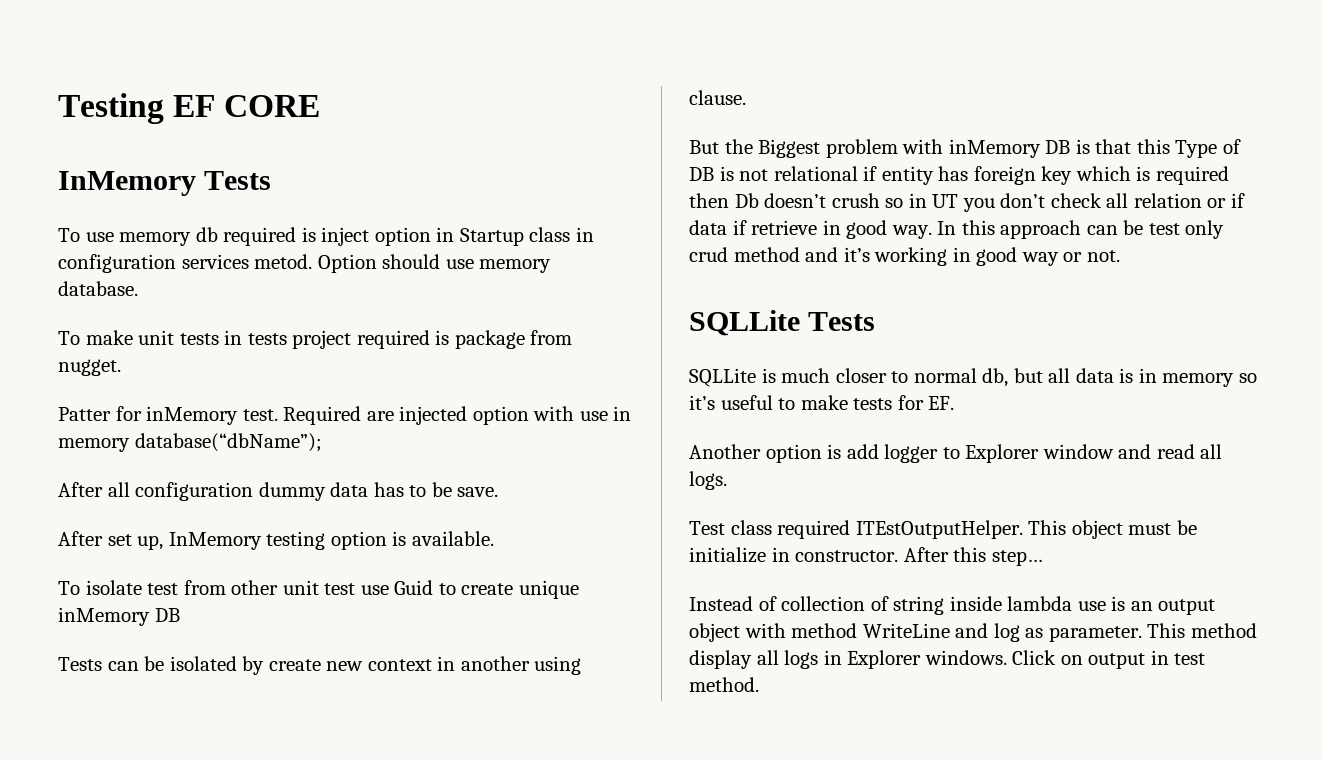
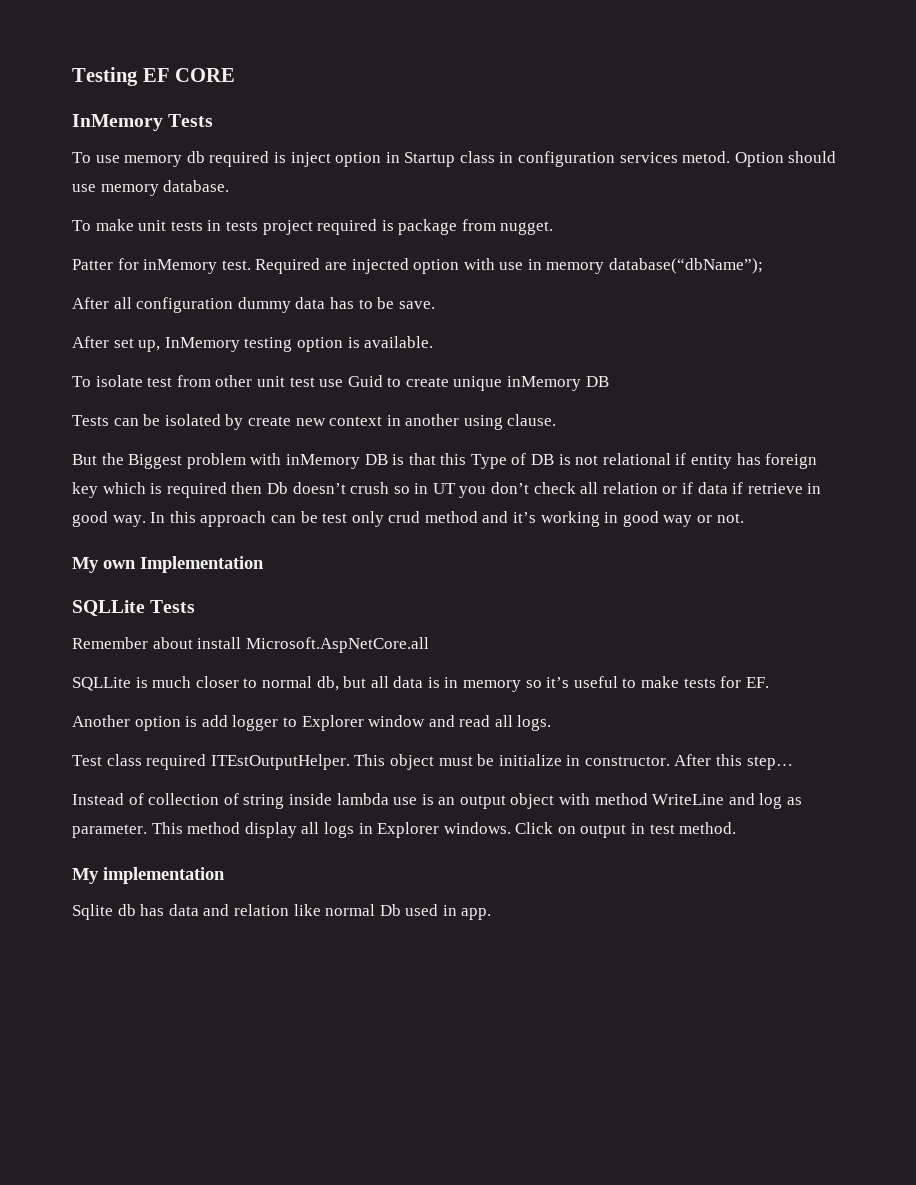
+ My own Implementation
+ Remember about install Microsoft.AspNetCore.all
+ My implementation
+ Sqlite db has data and relation like normal Db used in app.

